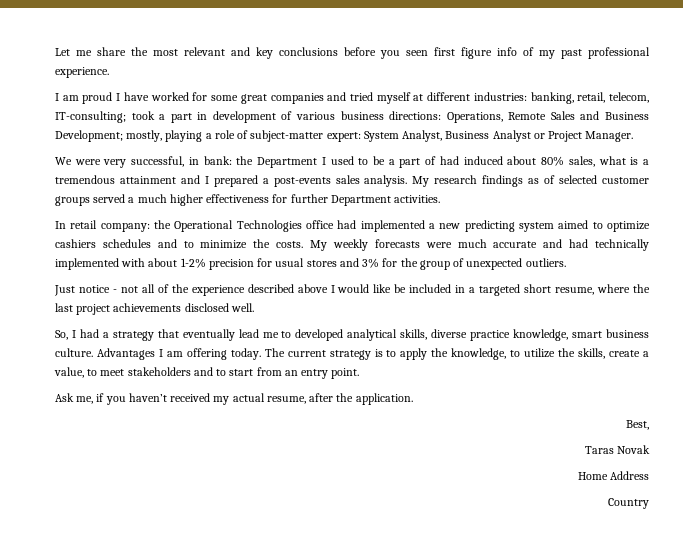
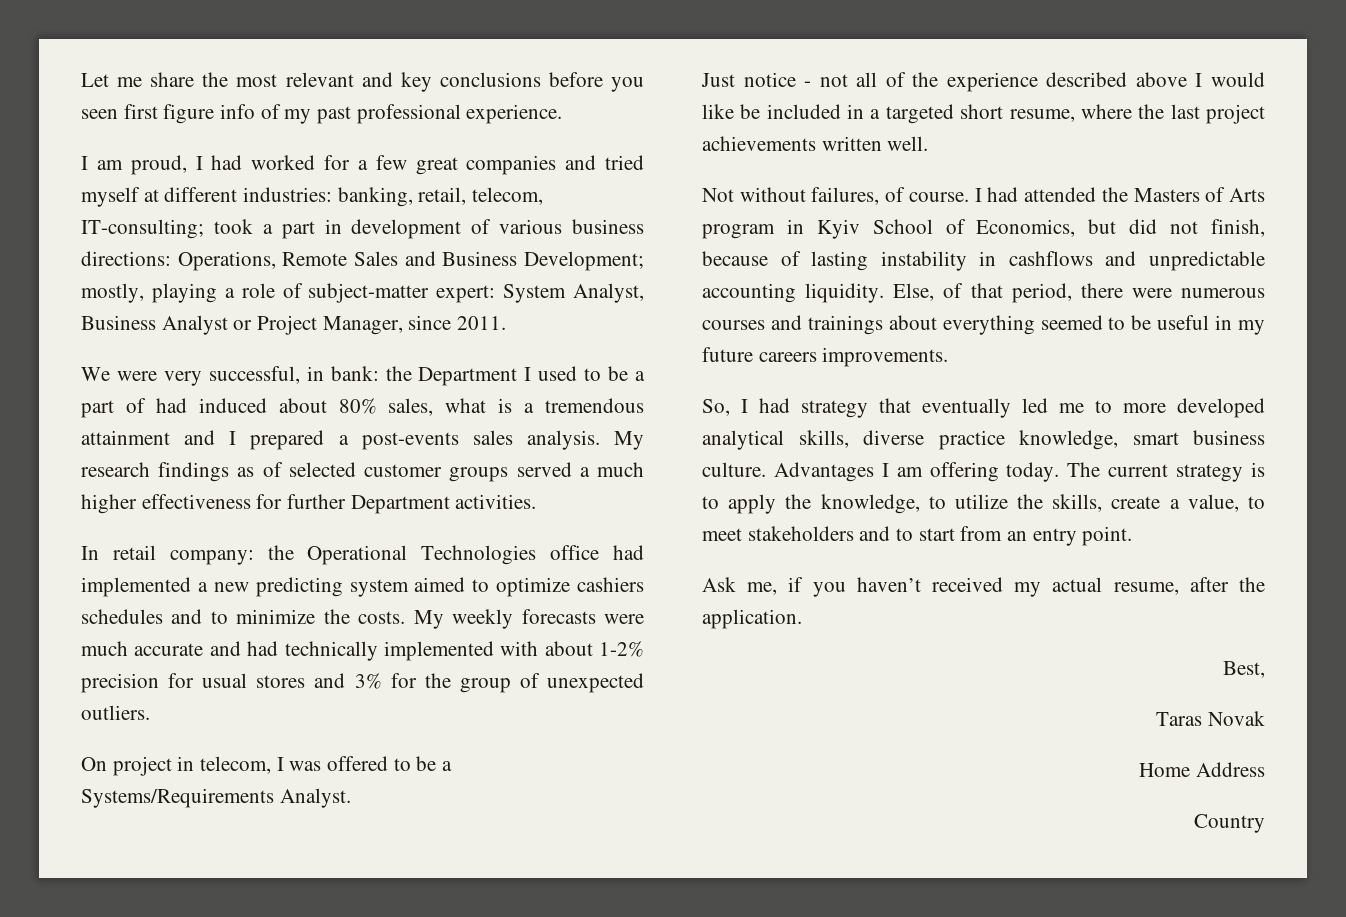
- I am proud I have worked for some great companies and tried myself at different industries: banking, retail, telecom, IT-consulting; took a part in development of various business directions: Operations, Remote Sales and Business Development; mostly, playing a role of subject-matter expert: System Analyst, Business Analyst or Project Manager.
+ I am proud, I had worked for a few great companies and tried myself at different industries: banking, retail, telecom, IT-consulting; took a part in development of various business directions: Operations, Remote Sales and Business Development; mostly, playing a role of subject-matter expert: System Analyst, Business Analyst or Project Manager, since 2011.
+ On project in telecom, I was offered to be a Systems/Requirements Analyst.
- Just notice - not all of the experience described above I would like be included in a targeted short resume, where the last project achievements disclosed well.
+ Just notice - not all of the experience described above I would like be included in a targeted short resume, where the last project achievements written well.
+ Not without failures, of course. I had attended the Masters of Arts program in Kyiv School of Economics, but did not finish, because of lasting instability in cashflows and unpredictable accounting liquidity. Else, of that period, there were numerous courses and trainings about everything seemed to be useful in my future careers improvements.
- So, I had a strategy that eventually lead me to developed analytical skills, diverse practice knowledge, smart business culture.
+ So, I had strategy that eventually led me to more developed analytical skills, diverse practice knowledge, smart business culture.

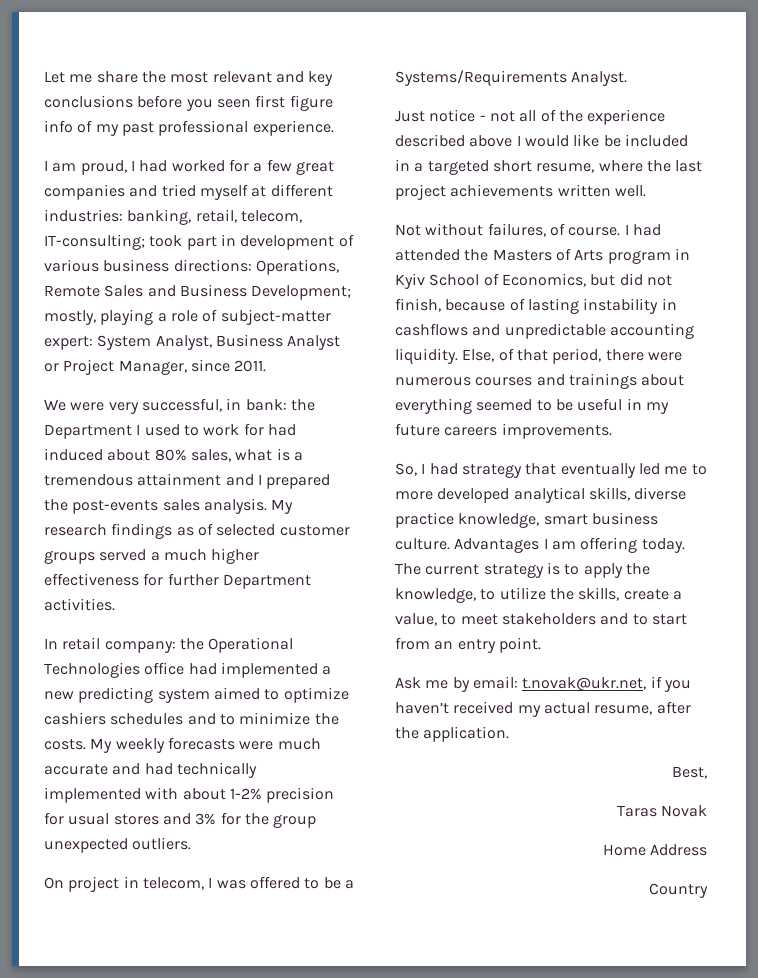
- I am proud, I had worked for a few great companies and tried myself at different industries: banking, retail, telecom, IT-consulting; took a part in development of various business directions: Operations, Remote Sales and Business Development; mostly, playing a role of subject-matter expert: System Analyst, Business Analyst or Project Manager, since 2011.
+ I am proud, I had worked for a few great companies and tried myself at different industries: banking, retail, telecom, IT-consulting; took part in development of various business directions: Operations, Remote Sales and Business Development; mostly, playing a role of subject-matter expert: System Analyst, Business Analyst or Project Manager, since 2011.
- We were very successful, in bank: the Department I used to be a part of had induced about 80% sales, what is a tremendous attainment and I prepared a post-events sales analysis.
+ We were very successful, in bank: the Department I used to work for had induced about 80% sales, what is a tremendous attainment and I prepared the post-events sales analysis.
- My weekly forecasts were much accurate and had technically implemented with about 1-2% precision for usual stores and 3% for the group of unexpected outliers.
+ My weekly forecasts were much accurate and had technically implemented with about 1-2% precision for usual stores and 3% for the group unexpected outliers.
- Ask me, if you haven’t received my actual resume, after the application.
+ Ask me by email: t.novak@ukr.net, if you haven’t received my actual resume, after the application.

